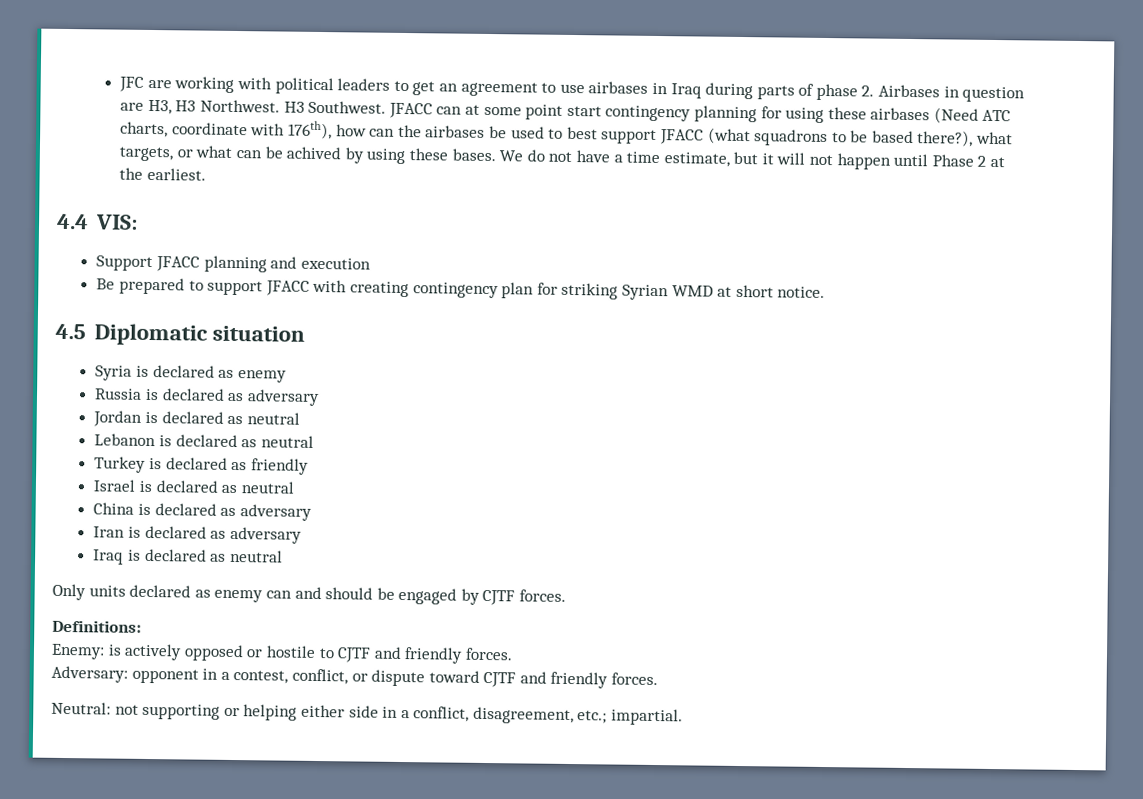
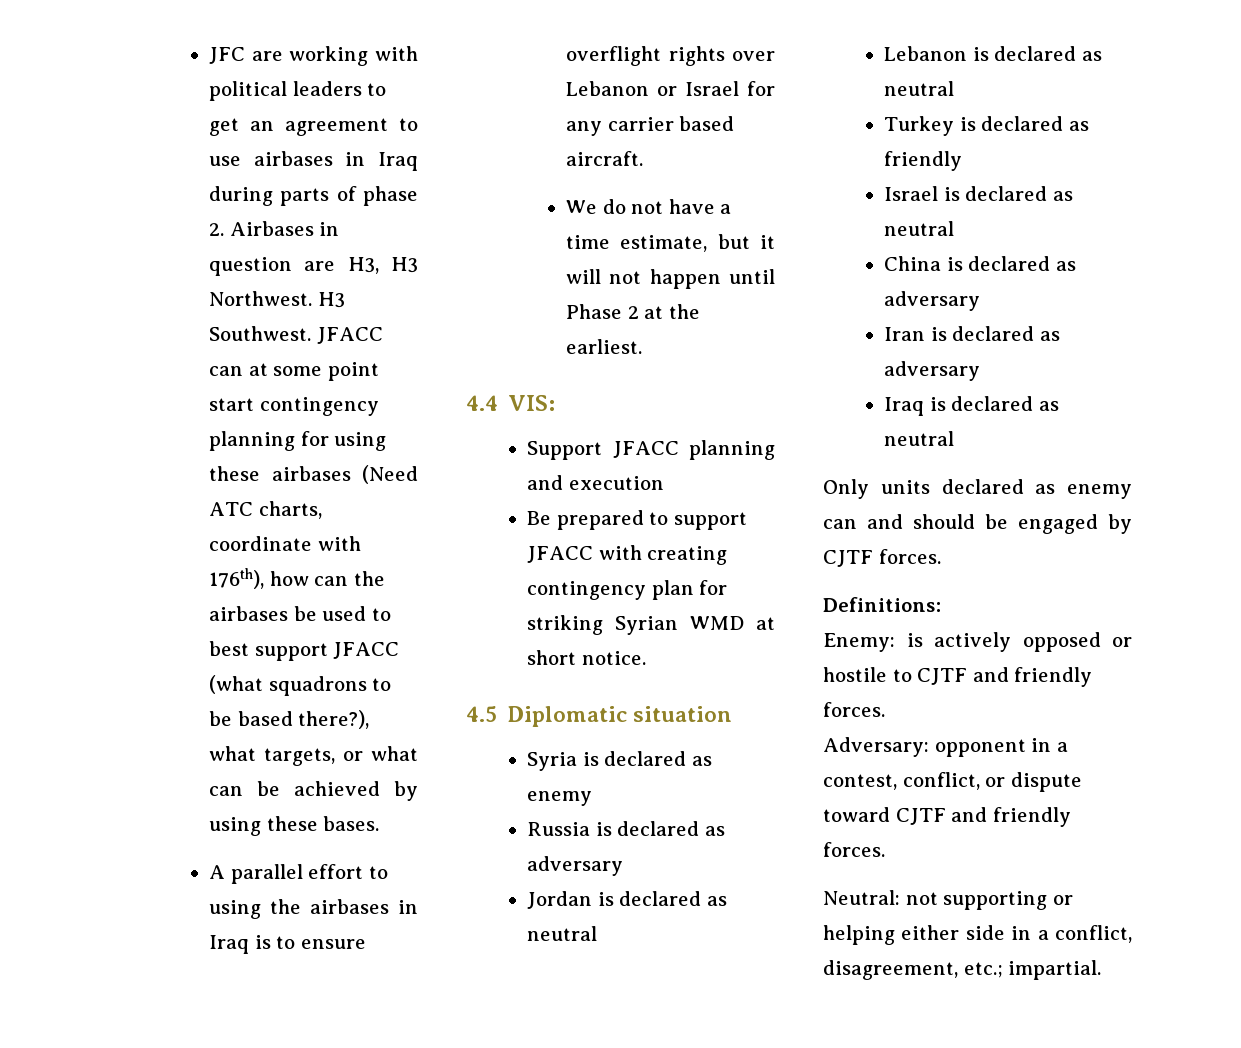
- JFACC can at some point start contingency planning for using these airbases (Need ATC charts, coordinate with 176th), how can the airbases be used to best support JFACC (what squadrons to be based there?), what targets, or what can be achived by using these bases. We do not have a time estimate, but it will not happen until Phase 2 at the earliest.
+ JFACC can at some point start contingency planning for using these airbases (Need ATC charts, coordinate with 176th), how can the airbases be used to best support JFACC (what squadrons to be based there?), what targets, or what can be achieved by using these bases.
+ A parallel effort to using the airbases in Iraq is to ensure overflight rights over Lebanon or Israel for any carrier based aircraft.
+ We do not have a time estimate, but it will not happen until Phase 2 at the earliest.

